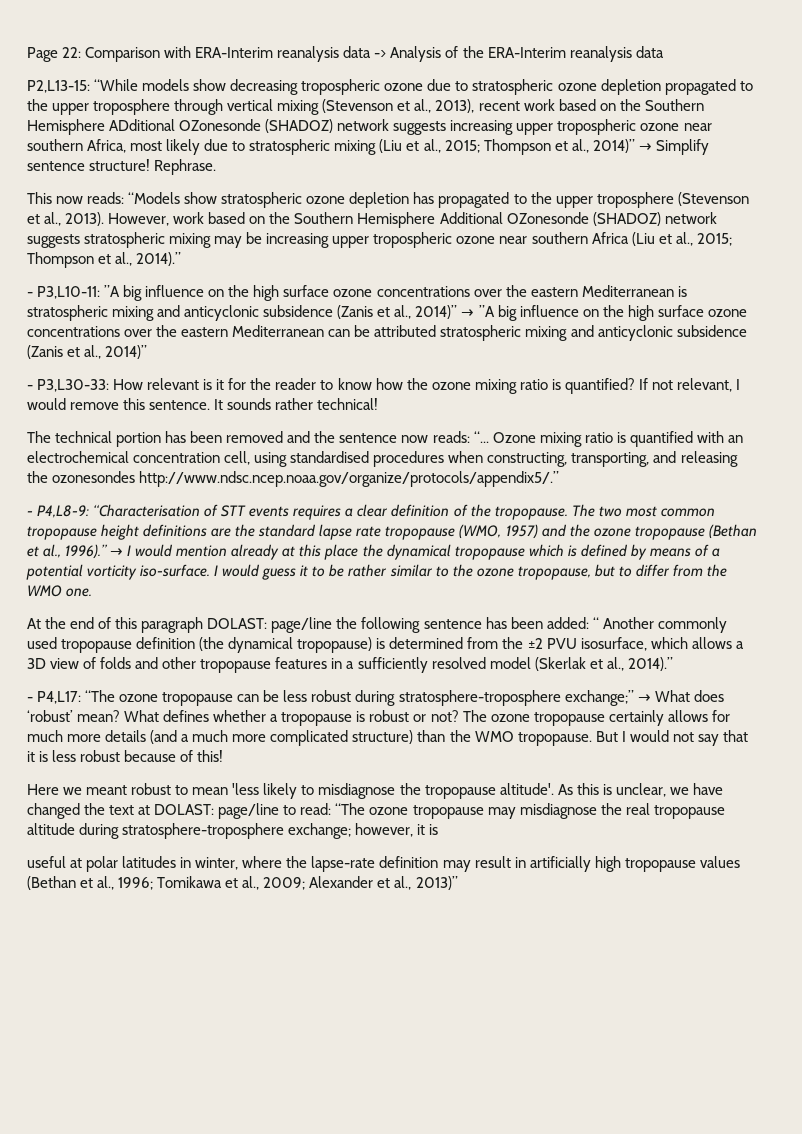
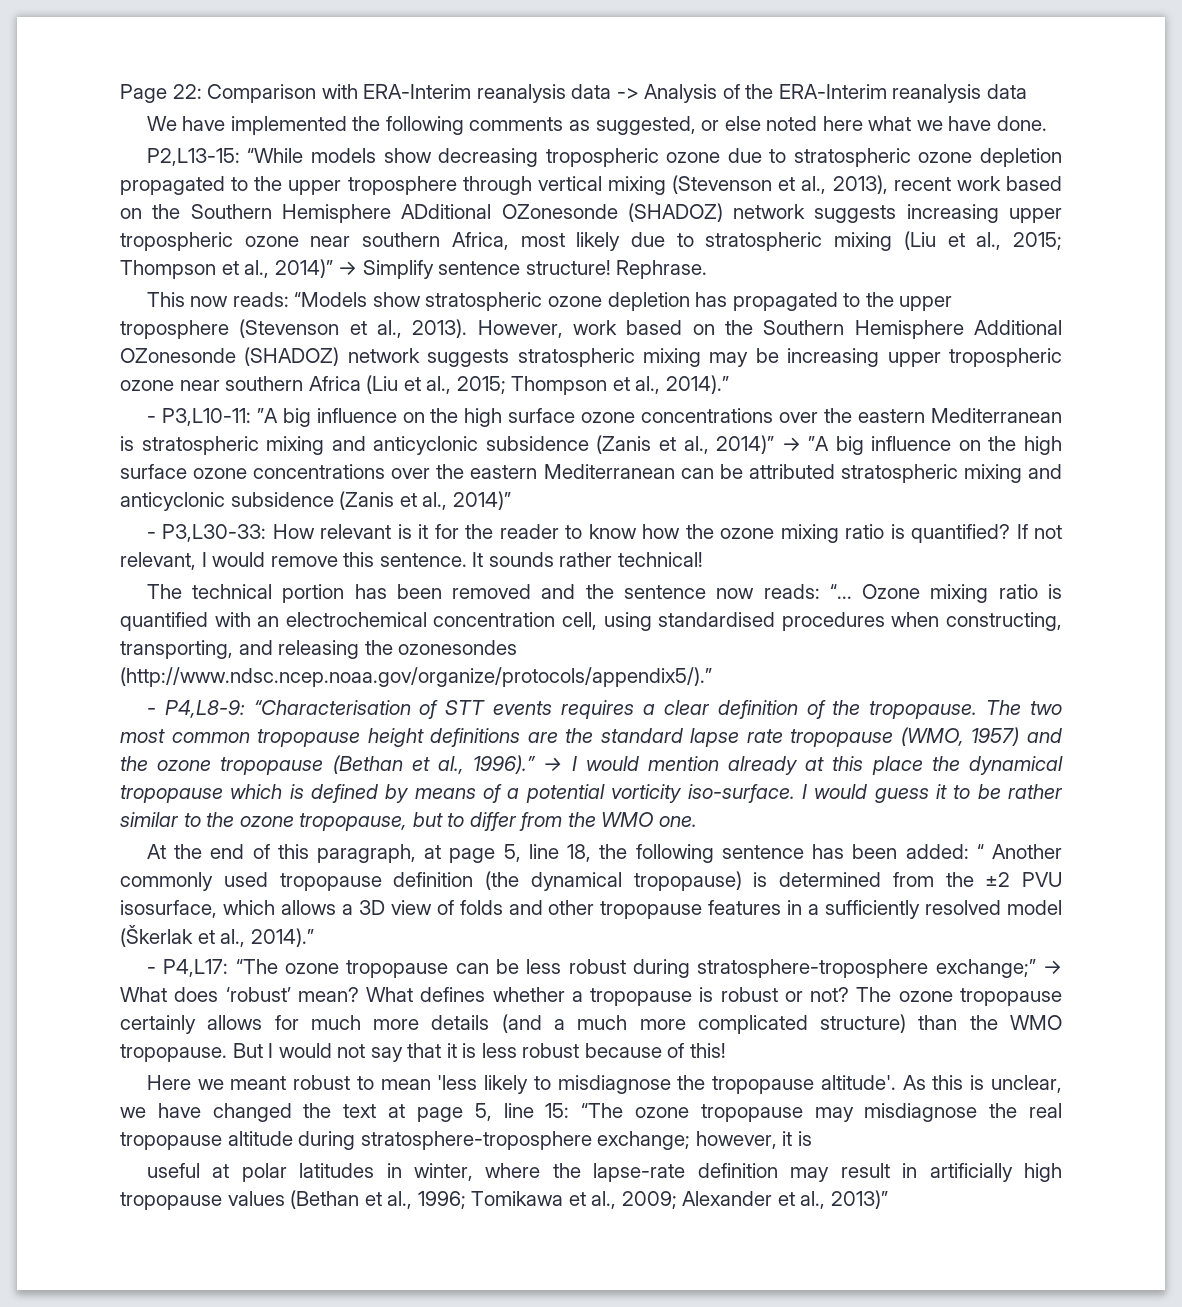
+ We have implemented the following comments as suggested, or else noted here what we have done.
- Ozone mixing ratio is quantified with an electrochemical concentration cell, using standardised procedures when constructing, transporting, and releasing the ozonesondes http://www.ndsc.ncep.noaa.gov/organize/protocols/appendix5/.”
+ Ozone mixing ratio is quantified with an electrochemical concentration cell, using standardised procedures when constructing, transporting, and releasing the ozonesondes (http://www.ndsc.ncep.noaa.gov/organize/protocols/appendix5/).”
- At the end of this paragraph DOLAST: page/line the following sentence has been added: “ Another commonly used tropopause definition (the dynamical tropopause) is determined from the ±2 PVU isosurface, which allows a 3D view of folds and other tropopause features in a sufficiently resolved model (Skerlak et al., 2014).”
+ At the end of this paragraph, at page 5, line 18, the following sentence has been added: “ Another commonly used tropopause definition (the dynamical tropopause) is determined from the ±2 PVU isosurface, which allows a 3D view of folds and other tropopause features in a sufficiently resolved model (Škerlak et al., 2014).”
- As this is unclear, we have changed the text at DOLAST: page/line to read: “The ozone tropopause may misdiagnose the real tropopause altitude during stratosphere-troposphere exchange; however, it is
+ As this is unclear, we have changed the text at page 5, line 15: “The ozone tropopause may misdiagnose the real tropopause altitude during stratosphere-troposphere exchange; however, it is

